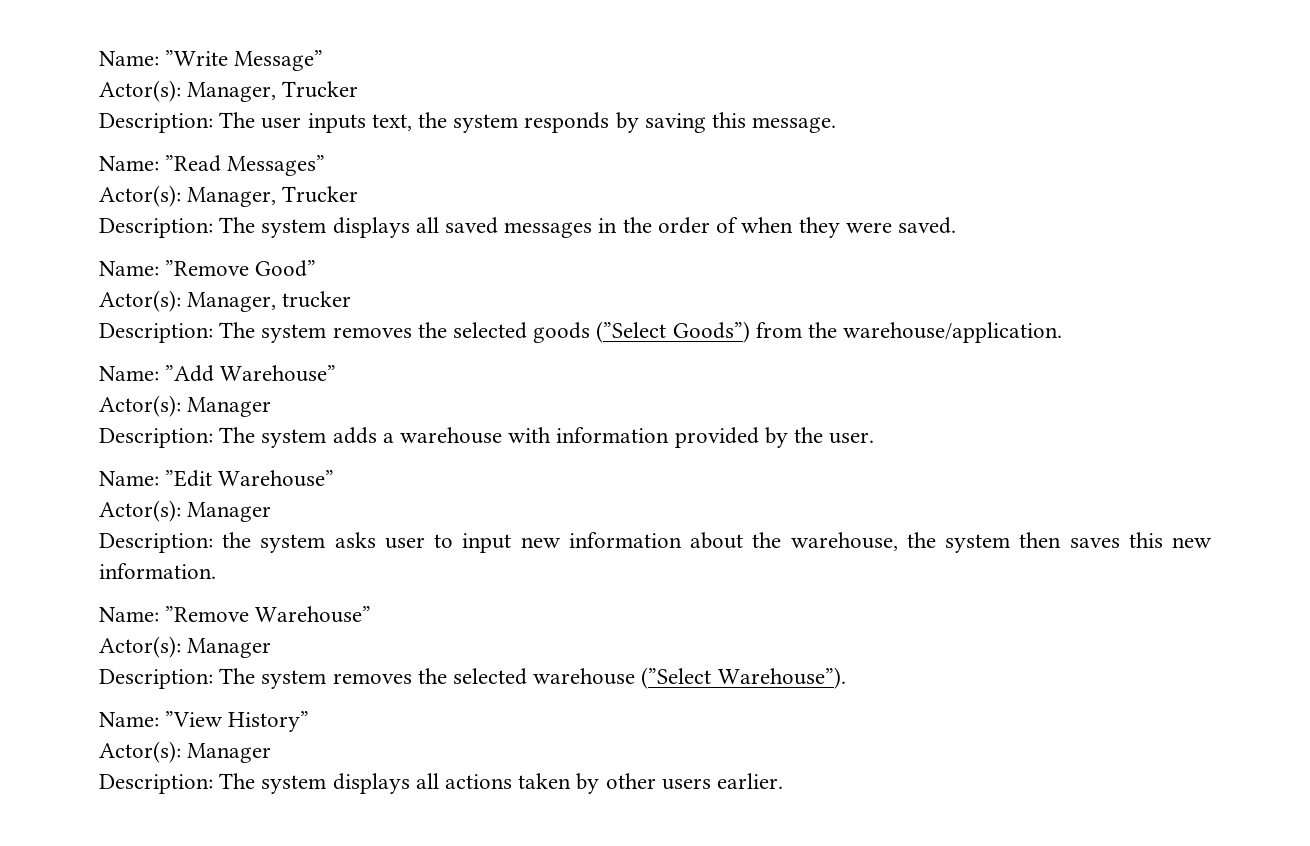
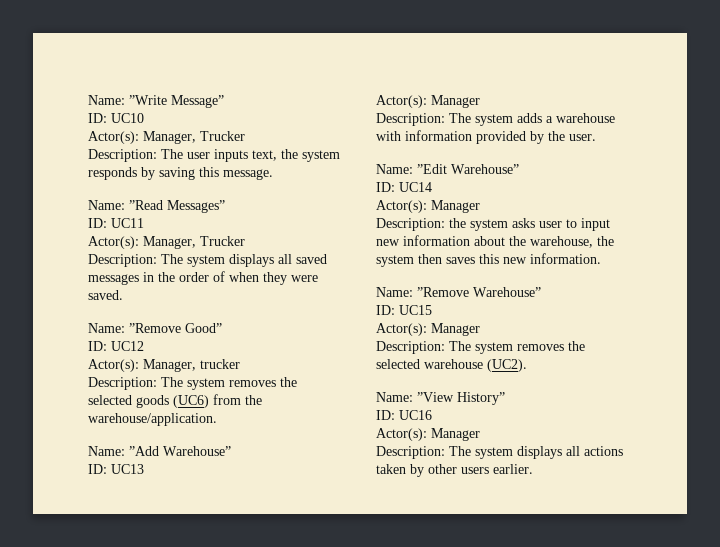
+ ID: UC10
+ ID: UC11
+ ID: UC12
- Description: The system removes the selected goods (”Select Goods”) from the warehouse/application.
+ Description: The system removes the selected goods (UC6) from the warehouse/application.
+ ID: UC13
+ ID: UC14
+ ID: UC15
- Description: The system removes the selected warehouse (”Select Warehouse”).
+ Description: The system removes the selected warehouse (UC2).
+ ID: UC16

